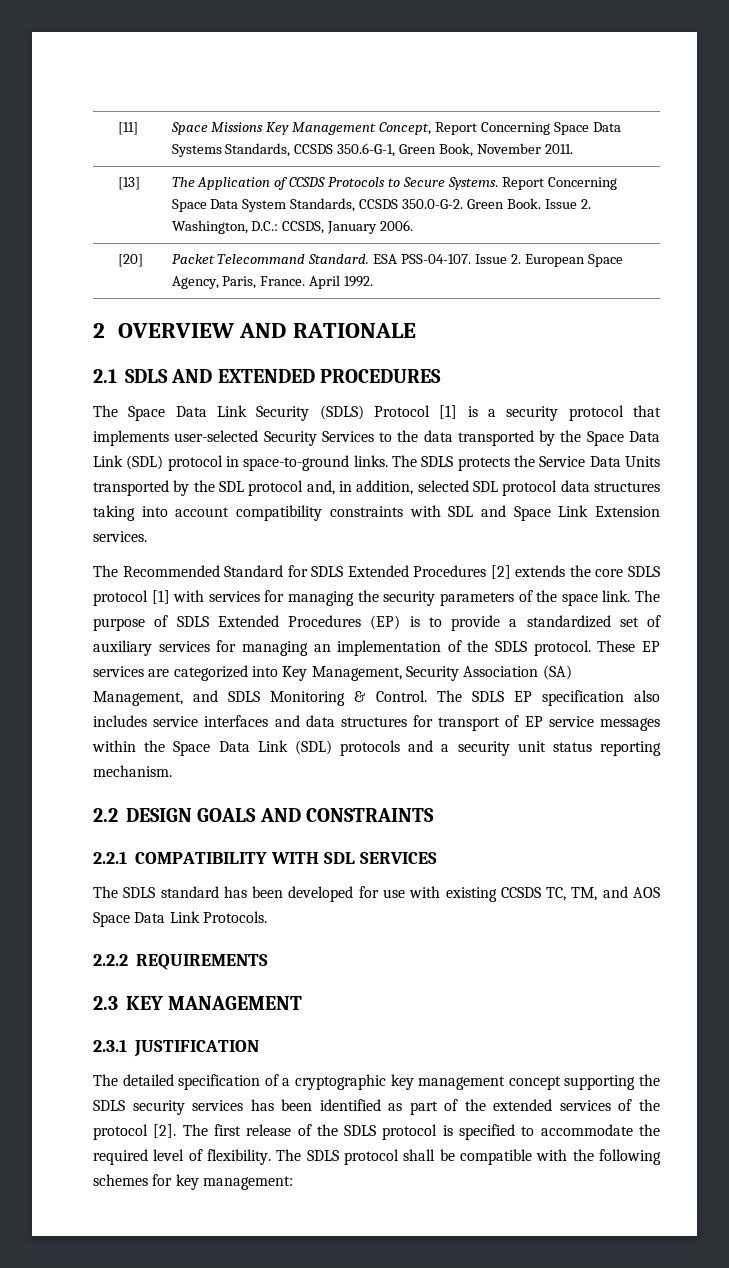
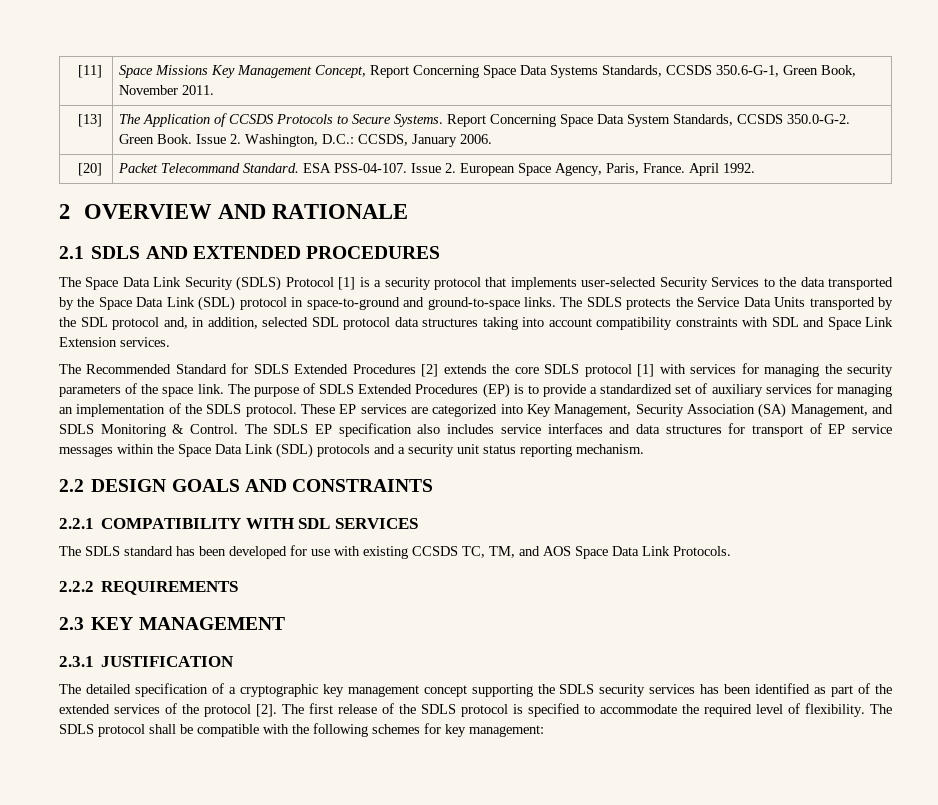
- The Space Data Link Security (SDLS) Protocol [1] is a security protocol that implements user-selected Security Services to the data transported by the Space Data Link (SDL) protocol in space-to-ground links.
+ The Space Data Link Security (SDLS) Protocol [1] is a security protocol that implements user-selected Security Services to the data transported by the Space Data Link (SDL) protocol in space-to-ground and ground-to-space links.

